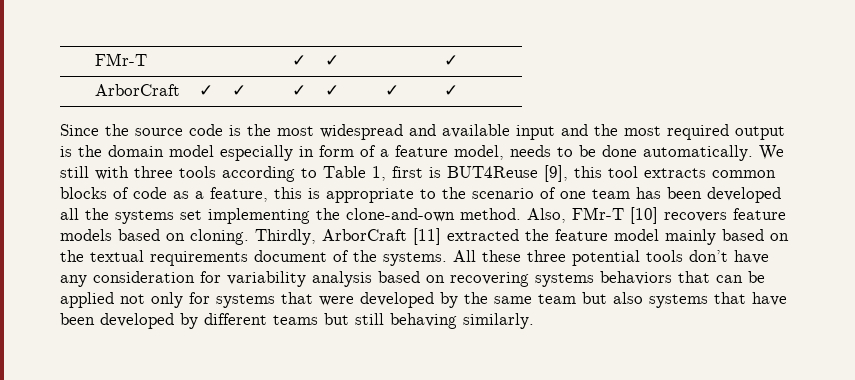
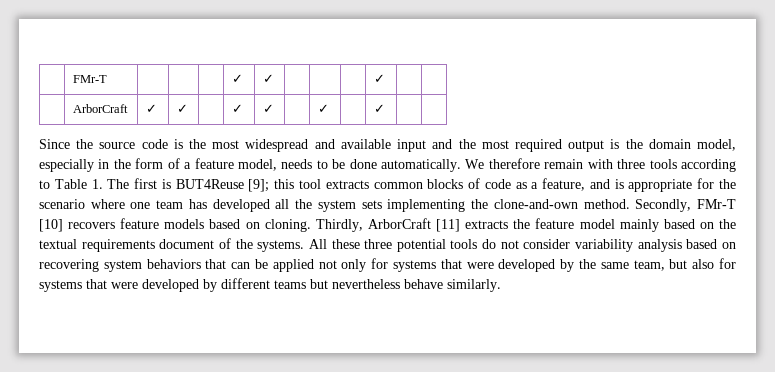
- Since the source code is the most widespread and available input and the most required output is the domain model especially in form of a feature model, needs to be done automatically.
+ Since the source code is the most widespread and available input and the most required output is the domain model, especially in the form of a feature model, needs to be done automatically.
- We still with three tools according to Table 1, first is BUT4Reuse [9], this tool extracts common blocks of code as a feature, this is appropriate to the scenario of one team has been developed all the systems set implementing the clone-and-own method.
+ We therefore remain with three tools according to Table 1. The first is BUT4Reuse [9]; this tool extracts common blocks of code as a feature, and is appropriate for the scenario where one team has developed all the system sets implementing the clone-and-own method.
- Also, FMr-T [10] recovers feature models based on cloning.
+ Secondly, FMr-T [10] recovers feature models based on cloning.
- Thirdly, ArborCraft [11] extracted the feature model mainly based on the textual requirements document of the systems.
+ Thirdly, ArborCraft [11] extracts the feature model mainly based on the textual requirements document of the systems.
- All these three potential tools don’t have any consideration for variability analysis based on recovering systems behaviors that can be applied not only for systems that were developed by the same team but also systems that have been developed by different teams but still behaving similarly.
+ All these three potential tools do not consider variability analysis based on recovering system behaviors that can be applied not only for systems that were developed by the same team, but also for systems that were developed by different teams but nevertheless behave similarly.

